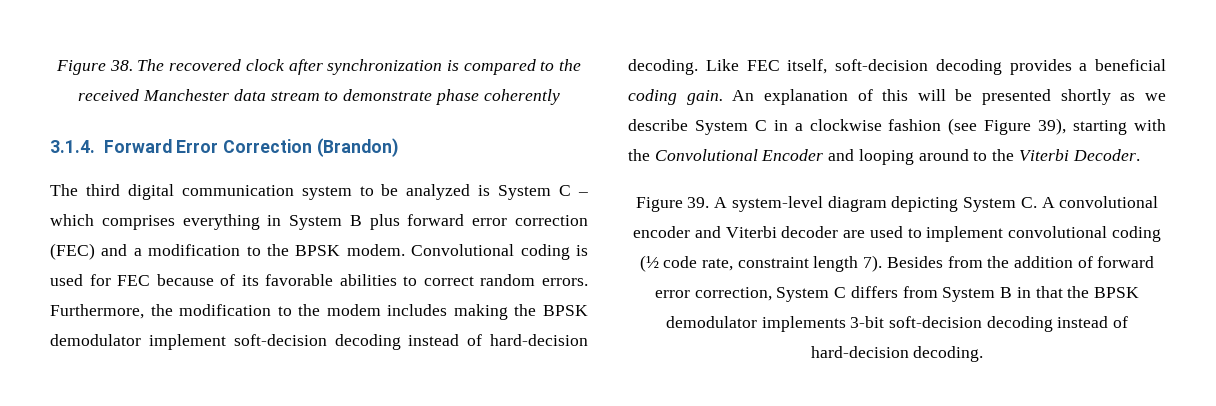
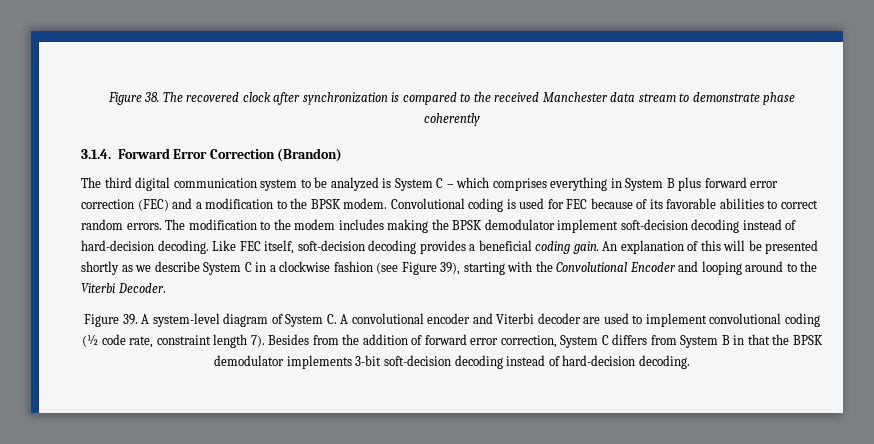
- Furthermore, the modification to the modem includes making the BPSK demodulator implement soft-decision decoding instead of hard-decision decoding.
+ The modification to the modem includes making the BPSK demodulator implement soft-decision decoding instead of hard-decision decoding.
- Figure 39. A system-level diagram depicting System C. A convolutional encoder and Viterbi decoder are used to implement convolutional coding (½ code rate, constraint length 7).
+ Figure 39. A system-level diagram of System C. A convolutional encoder and Viterbi decoder are used to implement convolutional coding (½ code rate, constraint length 7).

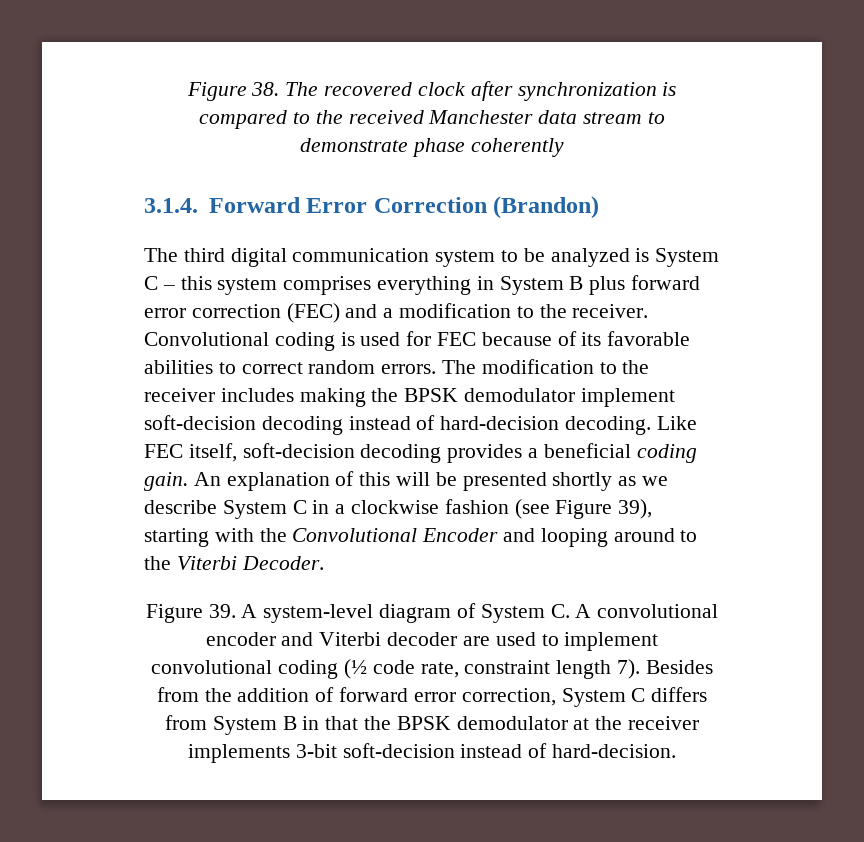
- The third digital communication system to be analyzed is System C – which comprises everything in System B plus forward error correction (FEC) and a modification to the BPSK modem.
+ The third digital communication system to be analyzed is System C – this system comprises everything in System B plus forward error correction (FEC) and a modification to the receiver.
- The modification to the modem includes making the BPSK demodulator implement soft-decision decoding instead of hard-decision decoding.
+ The modification to the receiver includes making the BPSK demodulator implement soft-decision decoding instead of hard-decision decoding.
- Besides from the addition of forward error correction, System C differs from System B in that the BPSK demodulator implements 3-bit soft-decision decoding instead of hard-decision decoding.
+ Besides from the addition of forward error correction, System C differs from System B in that the BPSK demodulator at the receiver implements 3-bit soft-decision instead of hard-decision.

